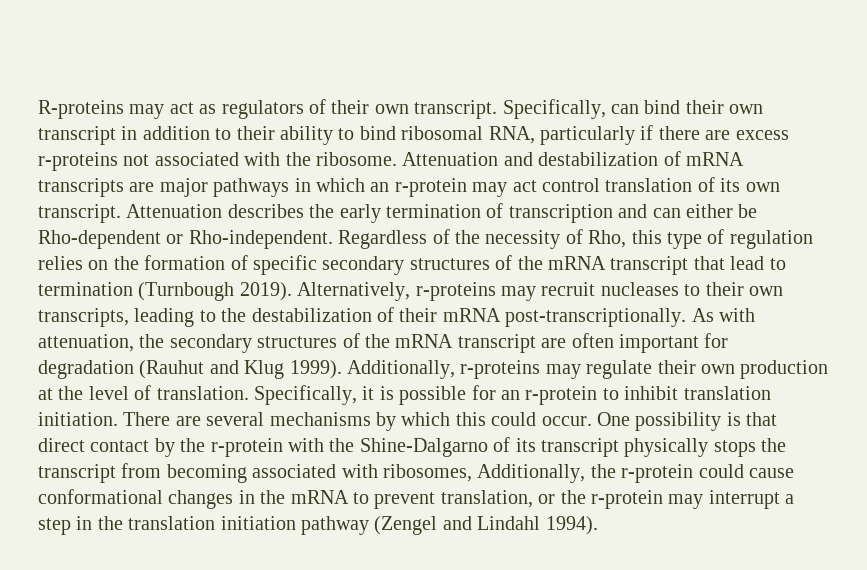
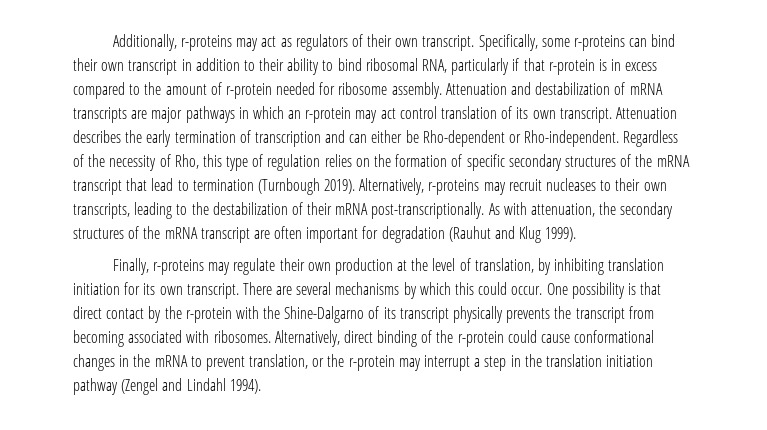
- R-proteins may act as regulators of their own transcript.
+ Additionally, r-proteins may act as regulators of their own transcript.
- Specifically, can bind their own transcript in addition to their ability to bind ribosomal RNA, particularly if there are excess r-proteins not associated with the ribosome.
+ Specifically, some r-proteins can bind their own transcript in addition to their ability to bind ribosomal RNA, particularly if that r-protein is in excess compared to the amount of r-protein needed for ribosome assembly.
- As with attenuation, the secondary structures of the mRNA transcript are often important for degradation (Rauhut and Klug 1999). Additionally, r-proteins may regulate their own production at the level of translation. Specifically, it is possible for an r-protein to inhibit translation initiation.
+ As with attenuation, the secondary structures of the mRNA transcript are often important for degradation (Rauhut and Klug 1999).
+ Finally, r-proteins may regulate their own production at the level of translation, by inhibiting translation initiation for its own transcript.
- One possibility is that direct contact by the r-protein with the Shine-Dalgarno of its transcript physically stops the transcript from becoming associated with ribosomes, Additionally, the r-protein could cause conformational changes in the mRNA to prevent translation, or the r-protein may interrupt a step in the translation initiation pathway (Zengel and Lindahl 1994).
+ One possibility is that direct contact by the r-protein with the Shine-Dalgarno of its transcript physically prevents the transcript from becoming associated with ribosomes. Alternatively, direct binding of the r-protein could cause conformational changes in the mRNA to prevent translation, or the r-protein may interrupt a step in the translation initiation pathway (Zengel and Lindahl 1994).

